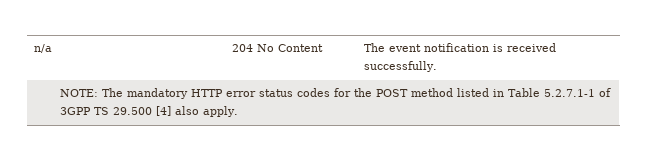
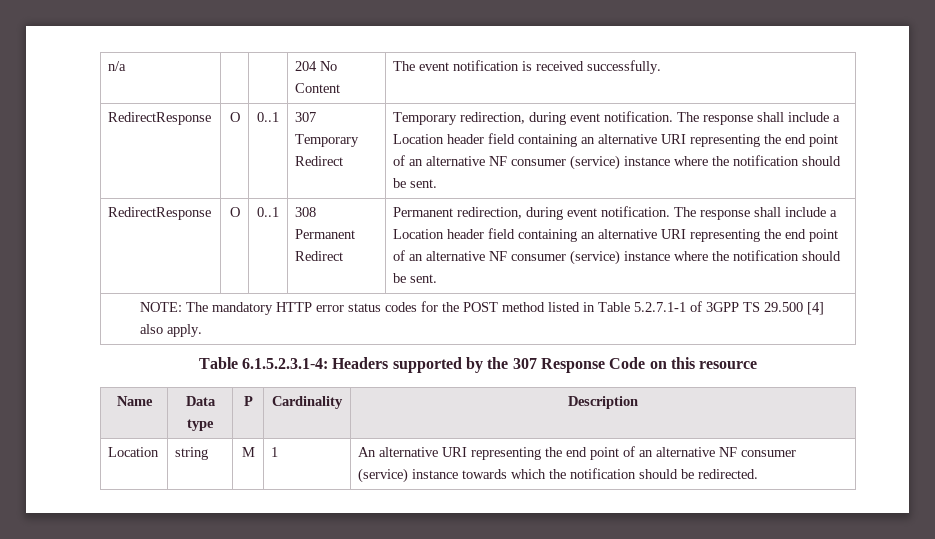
+ RedirectResponse | O | 0..1 | 307 Temporary Redirect | Temporary redirection, during event notification. The response shall include a Location header field containing an alternative URI representing the end point of an alternative NF consumer (service) instance where the notification should be sent.
+ RedirectResponse | O | 0..1 | 308 Permanent Redirect | Permanent redirection, during event notification. The response shall include a Location header field containing an alternative URI representing the end point of an alternative NF consumer (service) instance where the notification should be sent.
+ Table 6.1.5.2.3.1-4: Headers supported by the 307 Response Code on this resource
+ Name | Data type | P | Cardinality | Description
+ Location | string | M | 1 | An alternative URI representing the end point of an alternative NF consumer (service) instance towards which the notification should be redirected.

